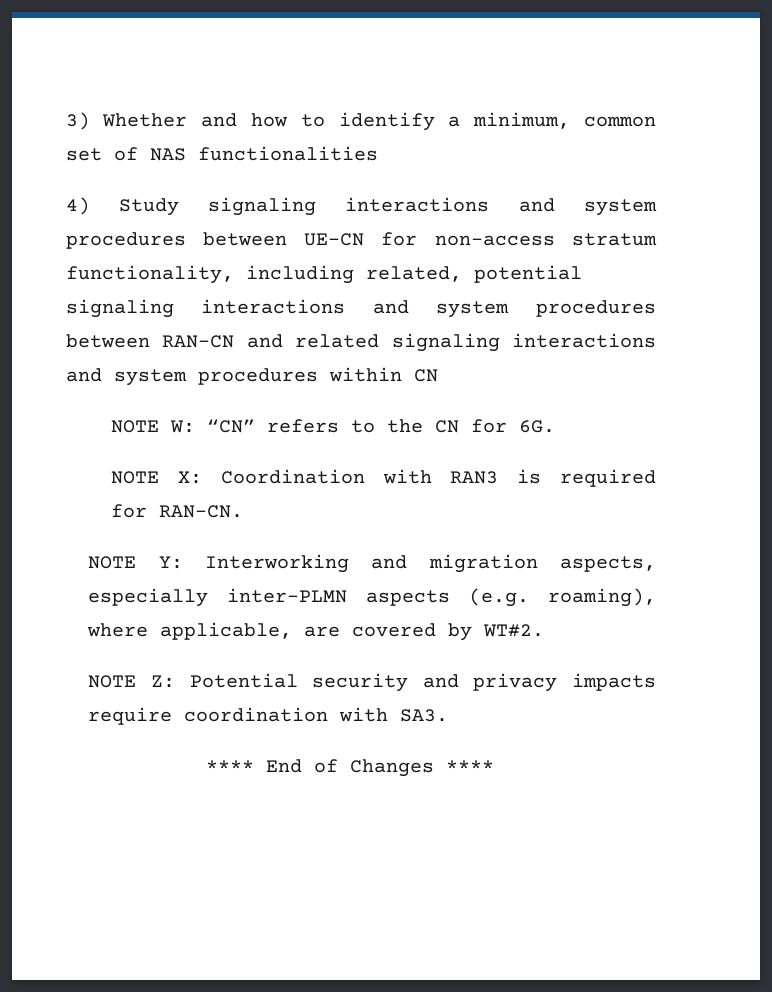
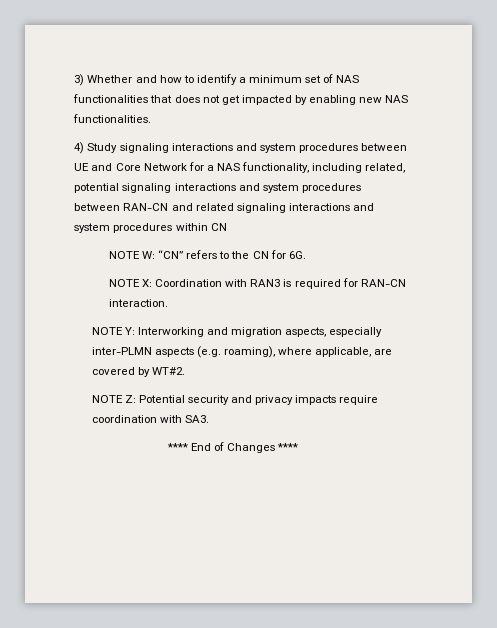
- 3) Whether and how to identify a minimum, common set of NAS functionalities
+ 3) Whether and how to identify a minimum set of NAS functionalities that does not get impacted by enabling new NAS functionalities.
- 4) Study signaling interactions and system procedures between UE-CN for non-access stratum functionality, including related, potential signaling interactions and system procedures between RAN-CN and related signaling interactions and system procedures within CN
+ 4) Study signaling interactions and system procedures between UE and Core Network for a NAS functionality, including related, potential signaling interactions and system procedures between RAN-CN and related signaling interactions and system procedures within CN
- NOTE X: Coordination with RAN3 is required for RAN-CN.
+ NOTE X: Coordination with RAN3 is required for RAN-CN interaction.

